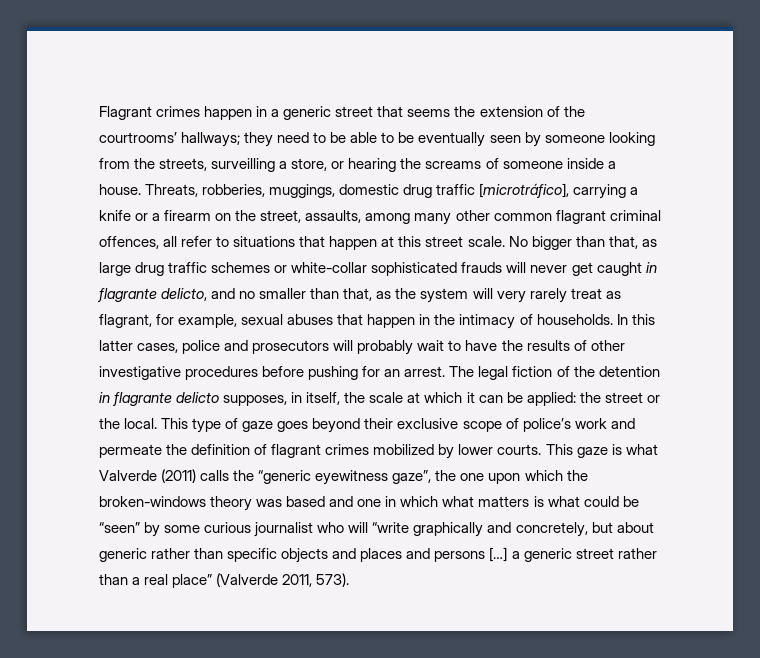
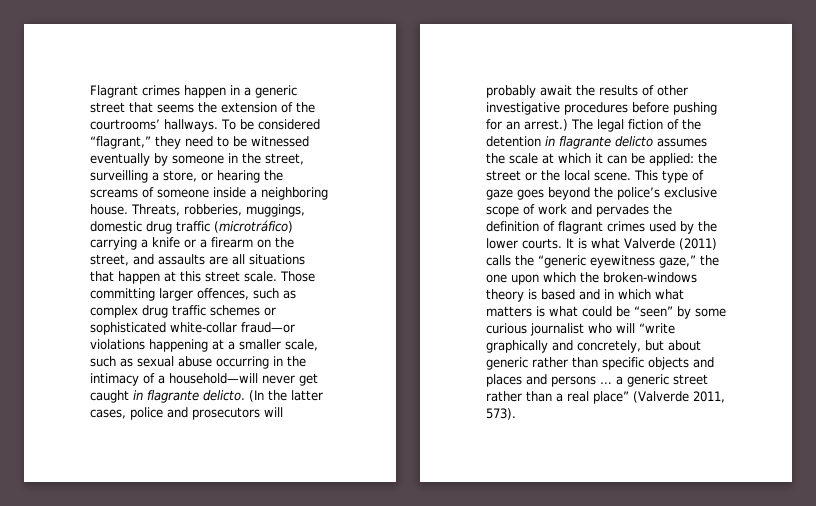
- Flagrant crimes happen in a generic street that seems the extension of the courtrooms’ hallways; they need to be able to be eventually seen by someone looking from the streets, surveilling a store, or hearing the screams of someone inside a house.
+ Flagrant crimes happen in a generic street that seems the extension of the courtrooms’ hallways. To be considered “flagrant,” they need to be witnessed eventually by someone in the street, surveilling a store, or hearing the screams of someone inside a neighboring house.
- Threats, robberies, muggings, domestic drug traffic [microtráfico], carrying a knife or a firearm on the street, assaults, among many other common flagrant criminal offences, all refer to situations that happen at this street scale.
+ Threats, robberies, muggings, domestic drug traffic (microtráfico) carrying a knife or a firearm on the street, and assaults are all situations that happen at this street scale.
- No bigger than that, as large drug traffic schemes or white-collar sophisticated frauds will never get caught in flagrante delicto, and no smaller than that, as the system will very rarely treat as flagrant, for example, sexual abuses that happen in the intimacy of households. In this latter cases, police and prosecutors will probably wait to have the results of other investigative procedures before pushing for an arrest.
+ Those committing larger offences, such as complex drug traffic schemes or sophisticated white-collar fraud—or violations happening at a smaller scale, such as sexual abuse occurring in the intimacy of a household—will never get caught in flagrante delicto. (In the latter cases, police and prosecutors will probably await the results of other investigative procedures before pushing for an arrest.)
- The legal fiction of the detention in flagrante delicto supposes, in itself, the scale at which it can be applied: the street or the local.
+ The legal fiction of the detention in flagrante delicto assumes the scale at which it can be applied: the street or the local scene.
- This type of gaze goes beyond their exclusive scope of police’s work and permeate the definition of flagrant crimes mobilized by lower courts. This gaze is what Valverde (2011) calls the “generic eyewitness gaze”, the one upon which the broken-windows theory was based and one in which what matters is what could be “seen” by some curious journalist who will “write graphically and concretely, but about generic rather than specific objects and places and persons […] a generic street rather than a real place” (Valverde 2011, 573).
+ This type of gaze goes beyond the police’s exclusive scope of work and pervades the definition of flagrant crimes used by the lower courts. It is what Valverde (2011) calls the “generic eyewitness gaze,” the one upon which the broken-windows theory is based and in which what matters is what could be “seen” by some curious journalist who will “write graphically and concretely, but about generic rather than specific objects and places and persons … a generic street rather than a real place” (Valverde 2011, 573).

